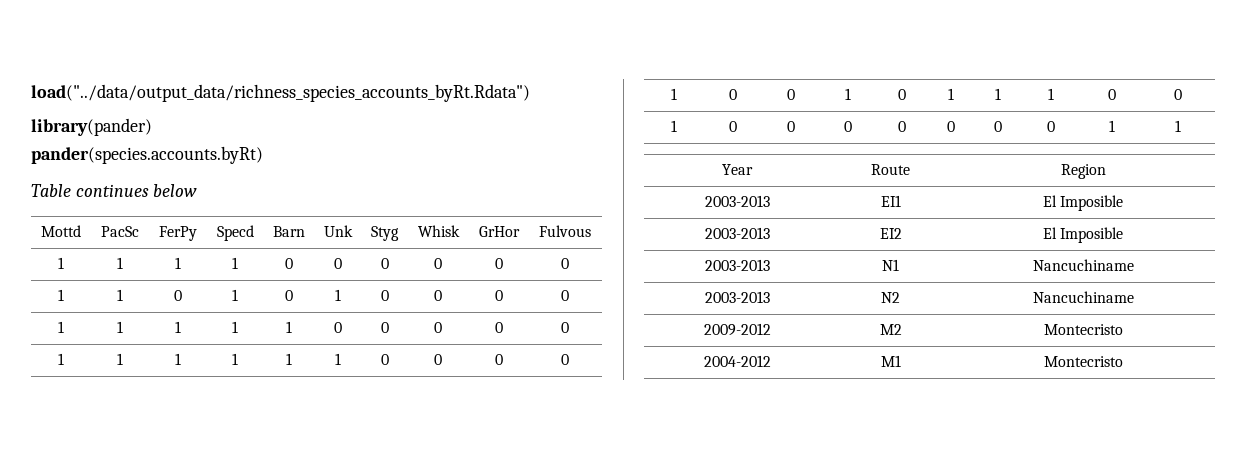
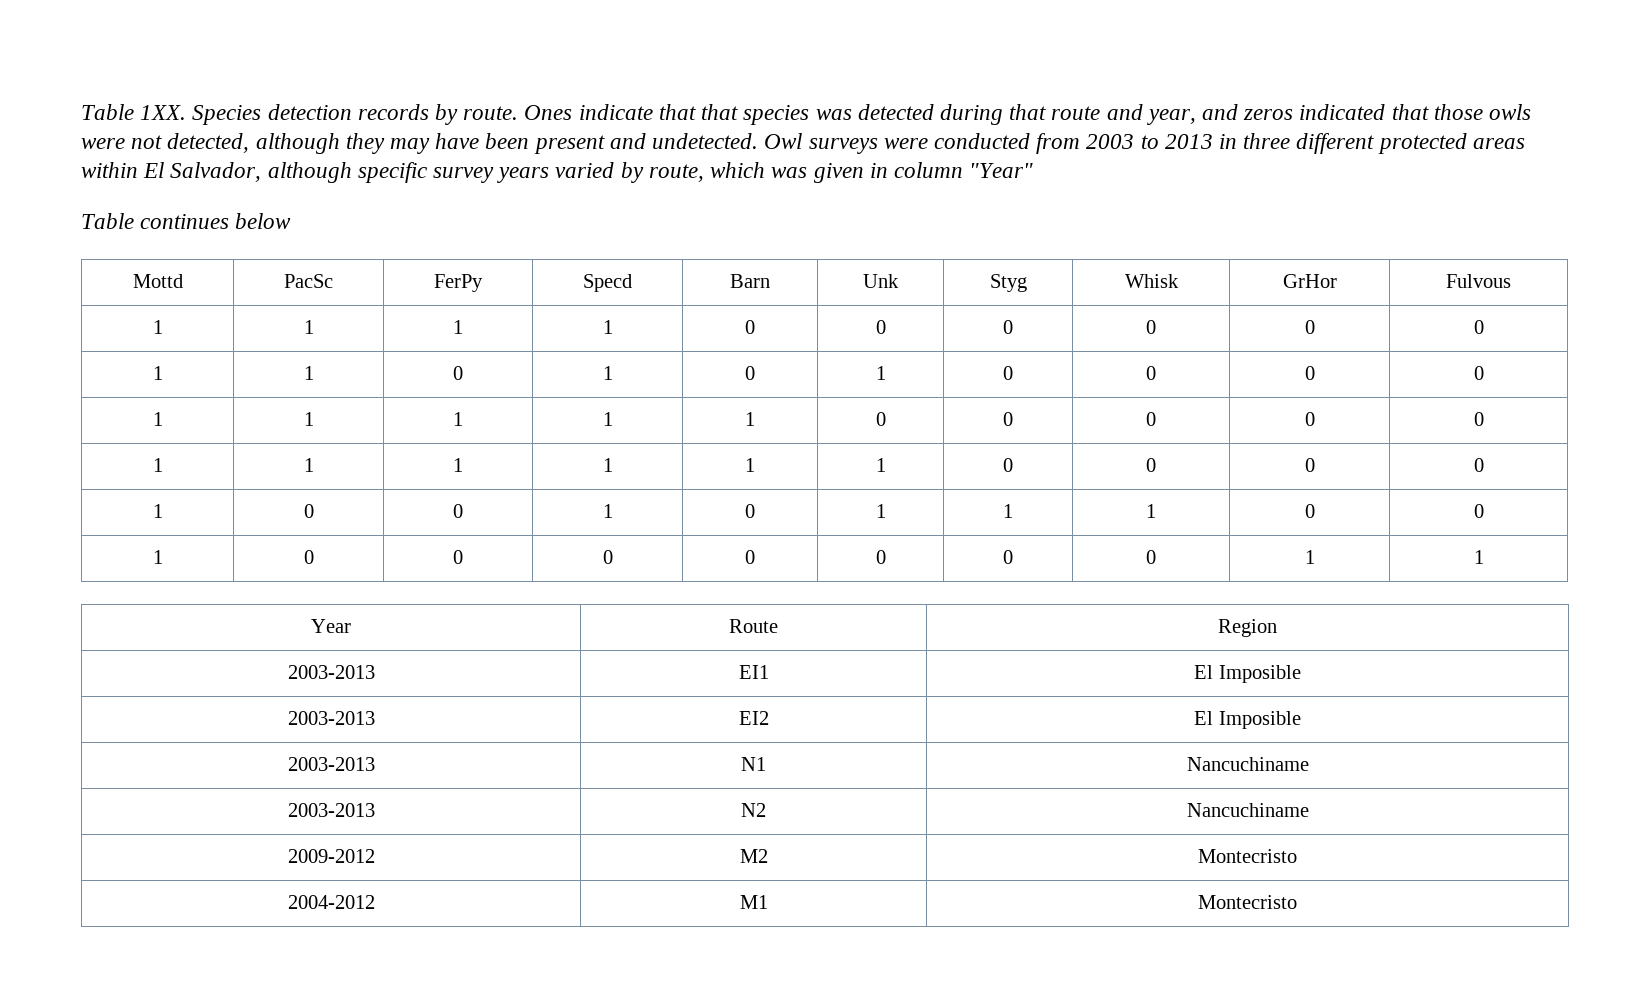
- load("../data/output_data/richness_species_accounts_byRt.Rdata")
- library(pander)
- pander(species.accounts.byRt)
+ Table 1XX. Species detection records by route. Ones indicate that that species was detected during that route and year, and zeros indicated that those owls were not detected, although they may have been present and undetected. Owl surveys were conducted from 2003 to 2013 in three different protected areas within El Salvador, although specific survey years varied by route, which was given in column "Year"

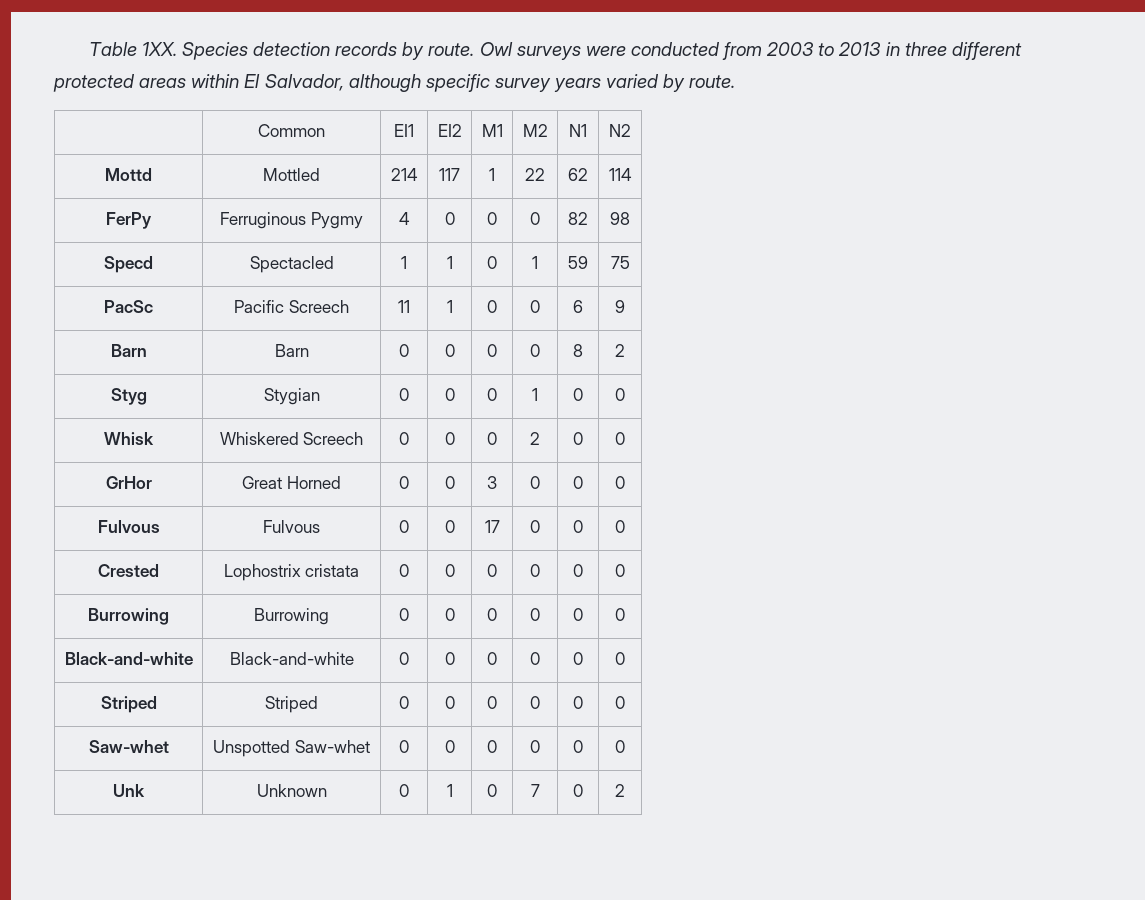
- Ones indicate that that species was detected during that route and year, and zeros indicated that those owls were not detected, although they may have been present and undetected.
- Owl surveys were conducted from 2003 to 2013 in three different protected areas within El Salvador, although specific survey years varied by route, which was given in column "Year"
- Table continues below
- Mottd | PacSc | FerPy | Specd | Barn | Unk | Styg | Whisk | GrHor | Fulvous
- 1 | 1 | 1 | 1 | 0 | 0 | 0 | 0 | 0 | 0
- 1 | 1 | 0 | 1 | 0 | 1 | 0 | 0 | 0 | 0
- 1 | 1 | 1 | 1 | 1 | 0 | 0 | 0 | 0 | 0
- 1 | 1 | 1 | 1 | 1 | 1 | 0 | 0 | 0 | 0
- 1 | 0 | 0 | 1 | 0 | 1 | 1 | 1 | 0 | 0
- 1 | 0 | 0 | 0 | 0 | 0 | 0 | 0 | 1 | 1
- Year | Route | Region
- 2003-2013 | EI1 | El Imposible
- 2003-2013 | EI2 | El Imposible
- 2003-2013 | N1 | Nancuchiname
- 2003-2013 | N2 | Nancuchiname
- 2009-2012 | M2 | Montecristo
- 2004-2012 | M1 | Montecristo
+ Owl surveys were conducted from 2003 to 2013 in three different protected areas within El Salvador, although specific survey years varied by route.
+ | Common | EI1 | EI2 | M1 | M2 | N1 | N2
+ Mottd | Mottled | 214 | 117 | 1 | 22 | 62 | 114
+ FerPy | Ferruginous Pygmy | 4 | 0 | 0 | 0 | 82 | 98
+ Specd | Spectacled | 1 | 1 | 0 | 1 | 59 | 75
+ PacSc | Pacific Screech | 11 | 1 | 0 | 0 | 6 | 9
+ Barn | Barn | 0 | 0 | 0 | 0 | 8 | 2
+ Styg | Stygian | 0 | 0 | 0 | 1 | 0 | 0
+ Whisk | Whiskered Screech | 0 | 0 | 0 | 2 | 0 | 0
+ GrHor | Great Horned | 0 | 0 | 3 | 0 | 0 | 0
+ Fulvous | Fulvous | 0 | 0 | 17 | 0 | 0 | 0
+ Crested | Lophostrix cristata | 0 | 0 | 0 | 0 | 0 | 0
+ Burrowing | Burrowing | 0 | 0 | 0 | 0 | 0 | 0
+ Black-and-white | Black-and-white | 0 | 0 | 0 | 0 | 0 | 0
+ Striped | Striped | 0 | 0 | 0 | 0 | 0 | 0
+ Saw-whet | Unspotted Saw-whet | 0 | 0 | 0 | 0 | 0 | 0
+ Unk | Unknown | 0 | 1 | 0 | 7 | 0 | 2

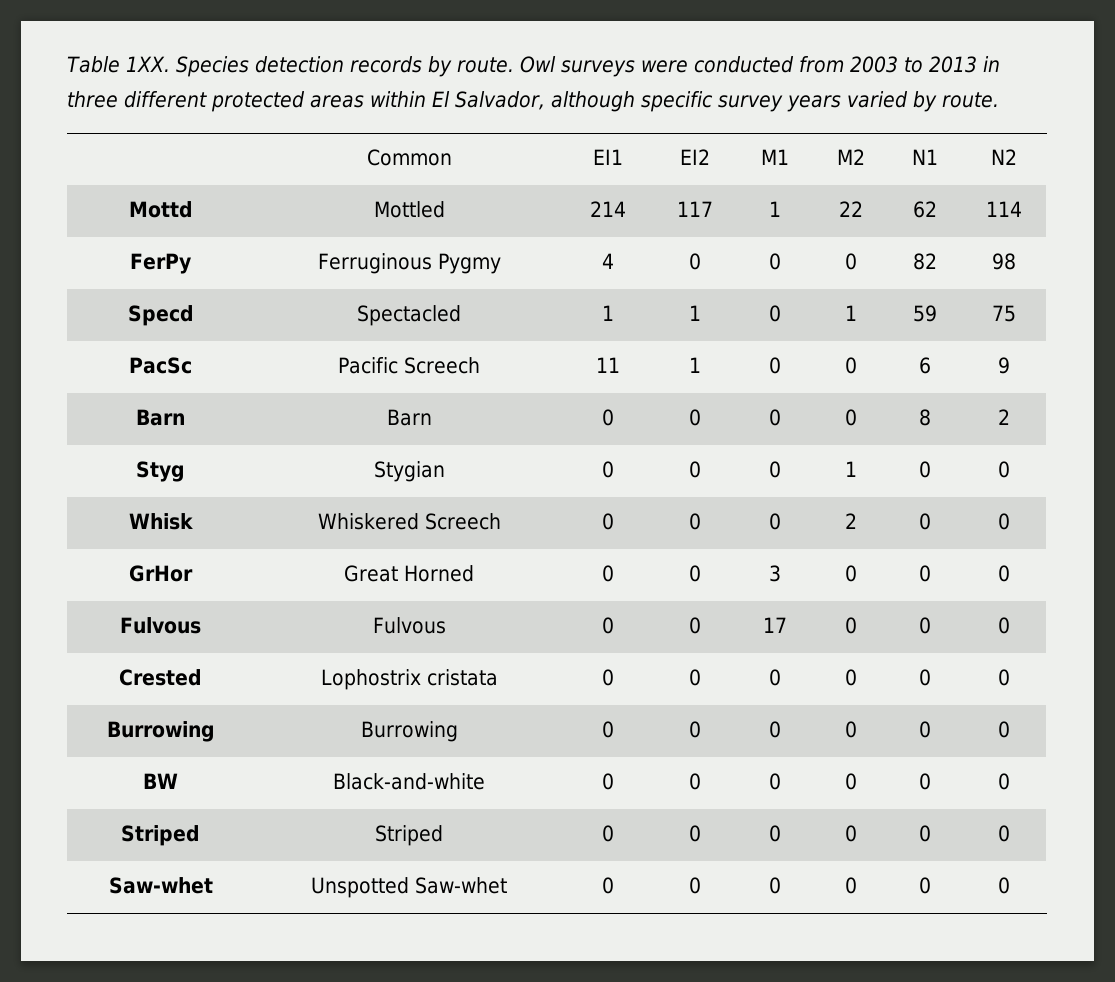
- Black-and-white | Black-and-white | 0 | 0 | 0 | 0 | 0 | 0
+ BW | Black-and-white | 0 | 0 | 0 | 0 | 0 | 0
- Unk | Unknown | 0 | 1 | 0 | 7 | 0 | 2

